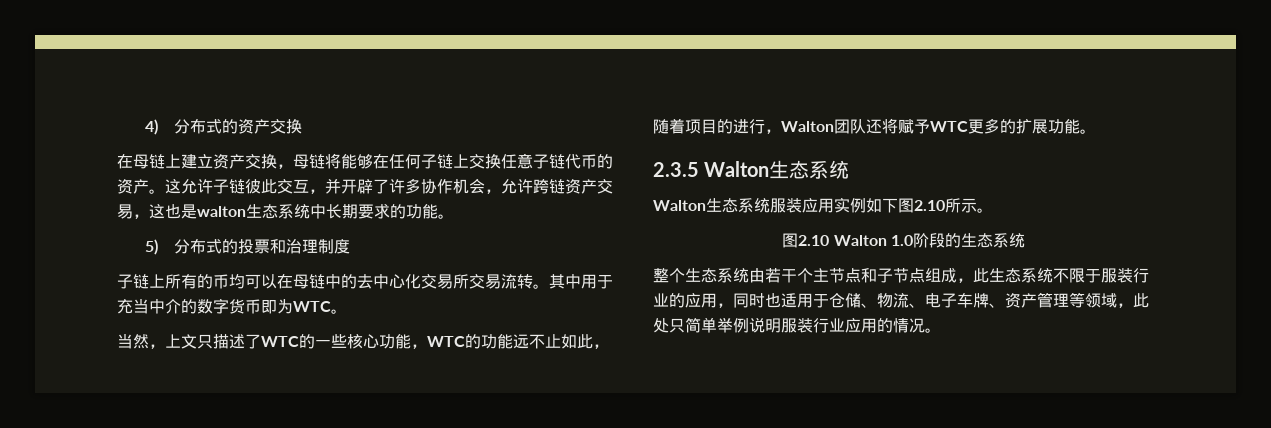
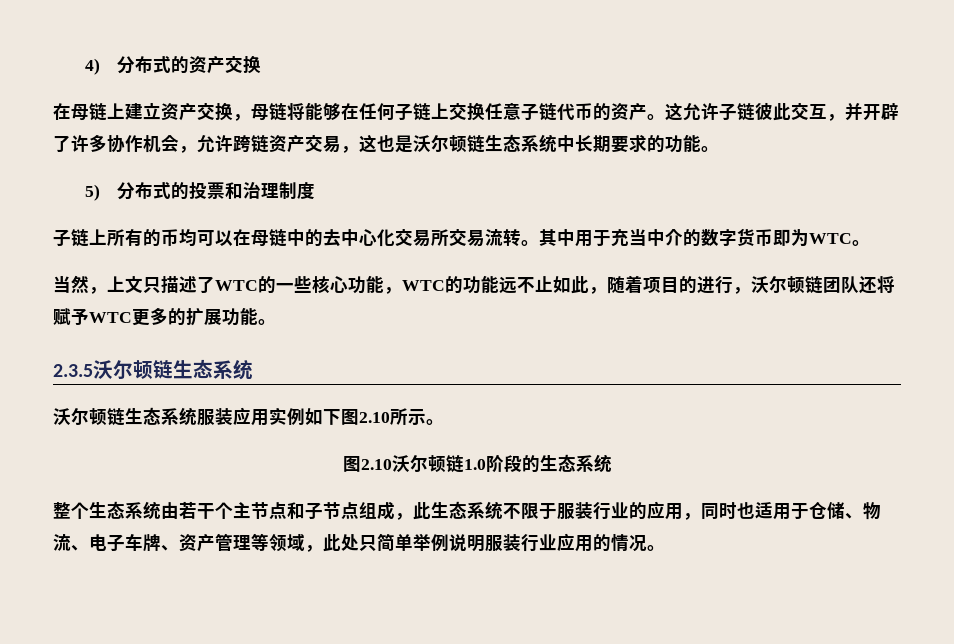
- 这允许子链彼此交互，并开辟了许多协作机会，允许跨链资产交易，这也是walton生态系统中长期要求的功能。
+ 这允许子链彼此交互，并开辟了许多协作机会，允许跨链资产交易，这也是沃尔顿链生态系统中长期要求的功能。
- 当然，上文只描述了WTC的一些核心功能，WTC的功能远不止如此，随着项目的进行，Walton团队还将赋予WTC更多的扩展功能。
+ 当然，上文只描述了WTC的一些核心功能，WTC的功能远不止如此，随着项目的进行，沃尔顿链团队还将赋予WTC更多的扩展功能。
- 2.3.5 Walton生态系统
- Walton生态系统服装应用实例如下图2.10所示。
+ 2.3.5沃尔顿链生态系统
+ 沃尔顿链生态系统服装应用实例如下图2.10所示。
- 图2.10 Walton 1.0阶段的生态系统
+ 图2.10沃尔顿链1.0阶段的生态系统

